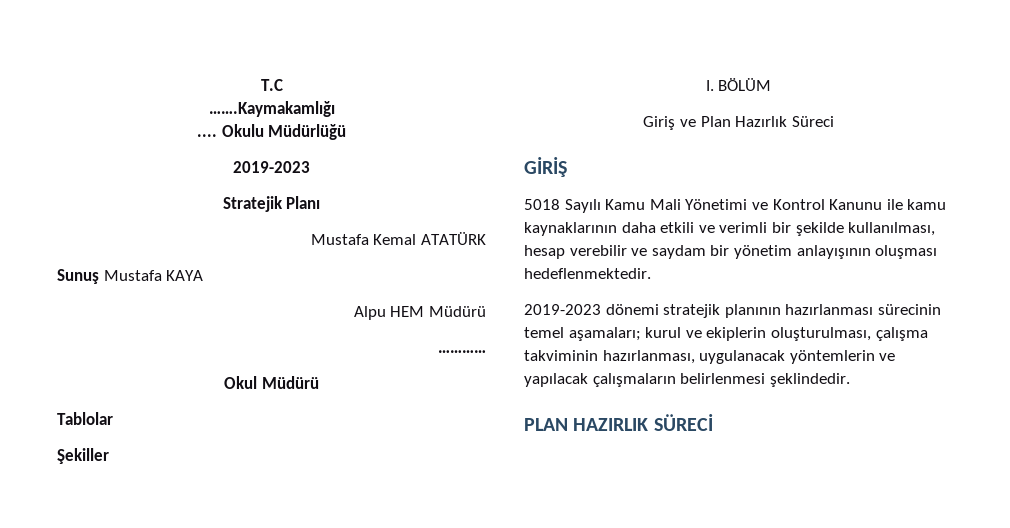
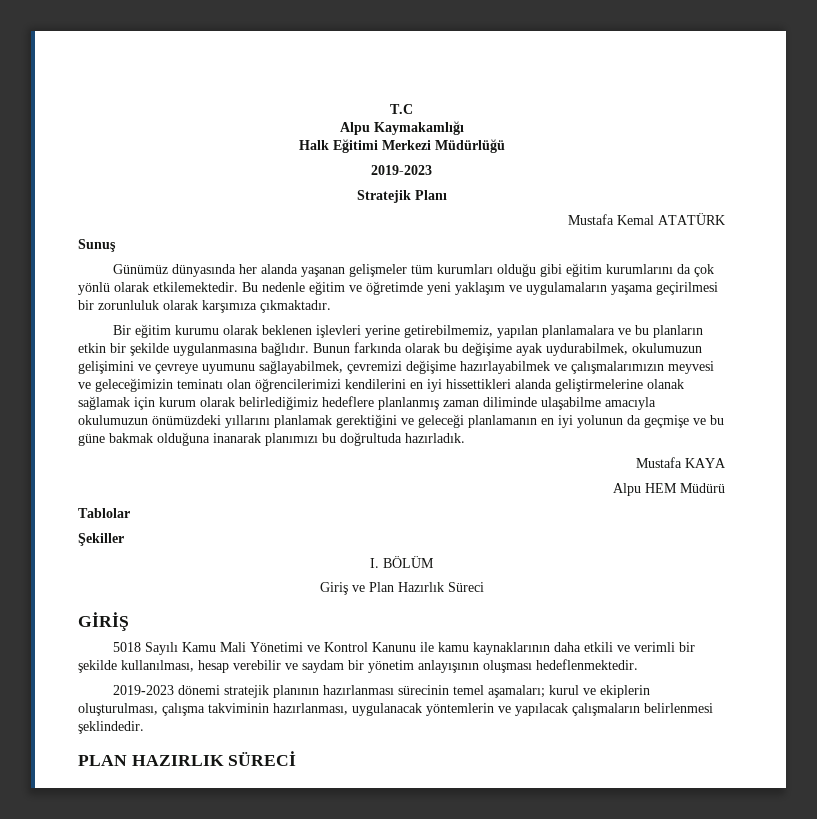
- …….Kaymakamlığı
- .... Okulu Müdürlüğü
+ Alpu Kaymakamlığı
+ Halk Eğitimi Merkezi Müdürlüğü
- Sunuş Mustafa KAYA
+ Sunuş
+ Günümüz dünyasında her alanda yaşanan gelişmeler tüm kurumları olduğu gibi eğitim kurumlarını da çok yönlü olarak etkilemektedir. Bu nedenle eğitim ve öğretimde yeni yaklaşım ve uygulamaların yaşama geçirilmesi bir zorunluluk olarak karşımıza çıkmaktadır.
+ Bir eğitim kurumu olarak beklenen işlevleri yerine getirebilmemiz, yapılan planlamalara ve bu planların etkin bir şekilde uygulanmasına bağlıdır. Bunun farkında olarak bu değişime ayak uydurabilmek, okulumuzun gelişimini ve çevreye uyumunu sağlayabilmek, çevremizi değişime hazırlayabilmek ve çalışmalarımızın meyvesi ve geleceğimizin teminatı olan öğrencilerimizi kendilerini en iyi hissettikleri alanda geliştirmelerine olanak sağlamak için kurum olarak belirlediğimiz hedeflere planlanmış zaman diliminde ulaşabilme amacıyla okulumuzun önümüzdeki yıllarını planlamak gerektiğini ve geleceği planlamanın en iyi yolunun da geçmişe ve bu güne bakmak olduğuna inanarak planımızı bu doğrultuda hazırladık.
+ Mustafa KAYA
- …………
- Okul Müdürü

